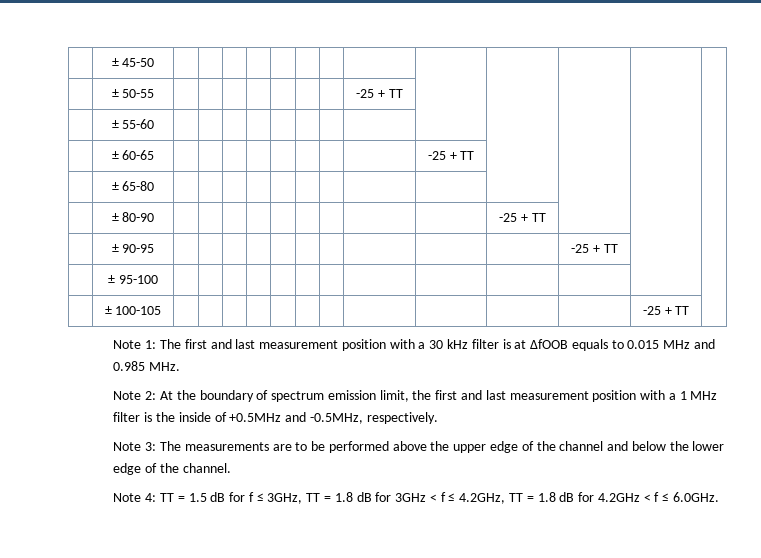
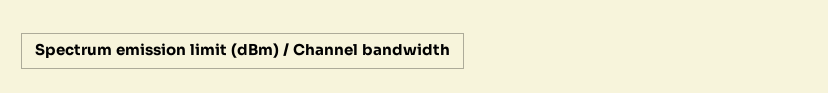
- | ± 45-50 | | | | | | | | | | | | |
- | ± 50-55 | | | | | | | | -25 + TT | | | | |
- | ± 55-60 | | | | | | | | | | | | |
- | ± 60-65 | | | | | | | | | -25 + TT | | | |
- | ± 65-80 | | | | | | | | | | | | |
- | ± 80-90 | | | | | | | | | | -25 + TT | | |
- | ± 90-95 | | | | | | | | | | | -25 + TT | |
- | ± 95-100 | | | | | | | | | | | | |
- | ± 100-105 | | | | | | | | | | | | -25 + TT |
- Note 1: The first and last measurement position with a 30 kHz filter is at ΔfOOB equals to 0.015 MHz and 0.985 MHz.
- Note 2: At the boundary of spectrum emission limit, the first and last measurement position with a 1 MHz filter is the inside of +0.5MHz and -0.5MHz, respectively.
- Note 3: The measurements are to be performed above the upper edge of the channel and below the lower edge of the channel.
- Note 4: TT = 1.5 dB for f ≤ 3GHz, TT = 1.8 dB for 3GHz < f ≤ 4.2GHz, TT = 1.8 dB for 4.2GHz < f ≤ 6.0GHz.
+ Spectrum emission limit (dBm) / Channel bandwidth

